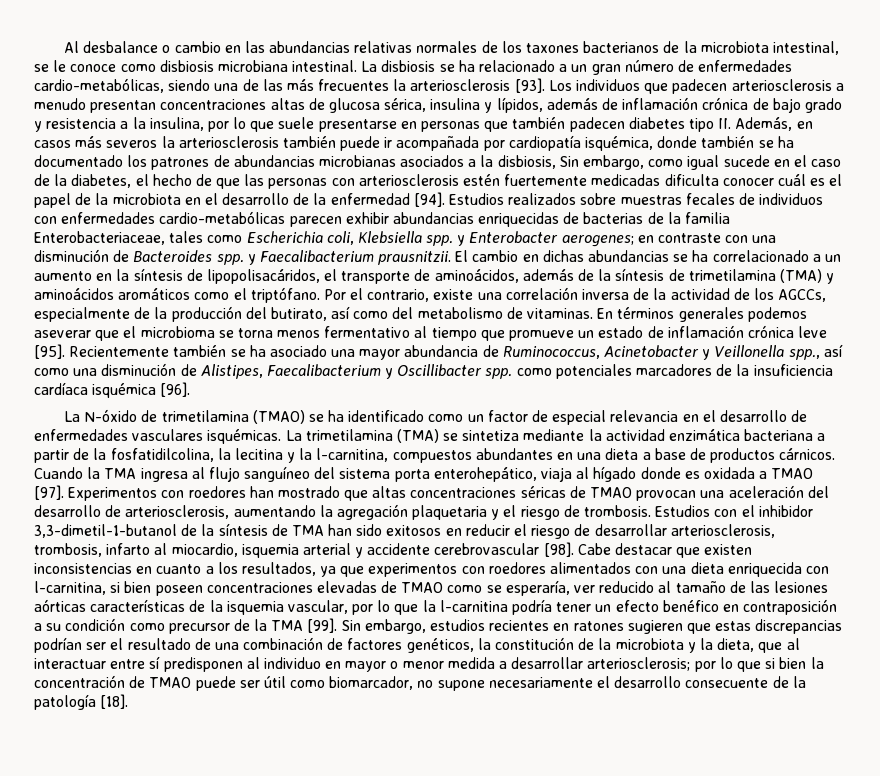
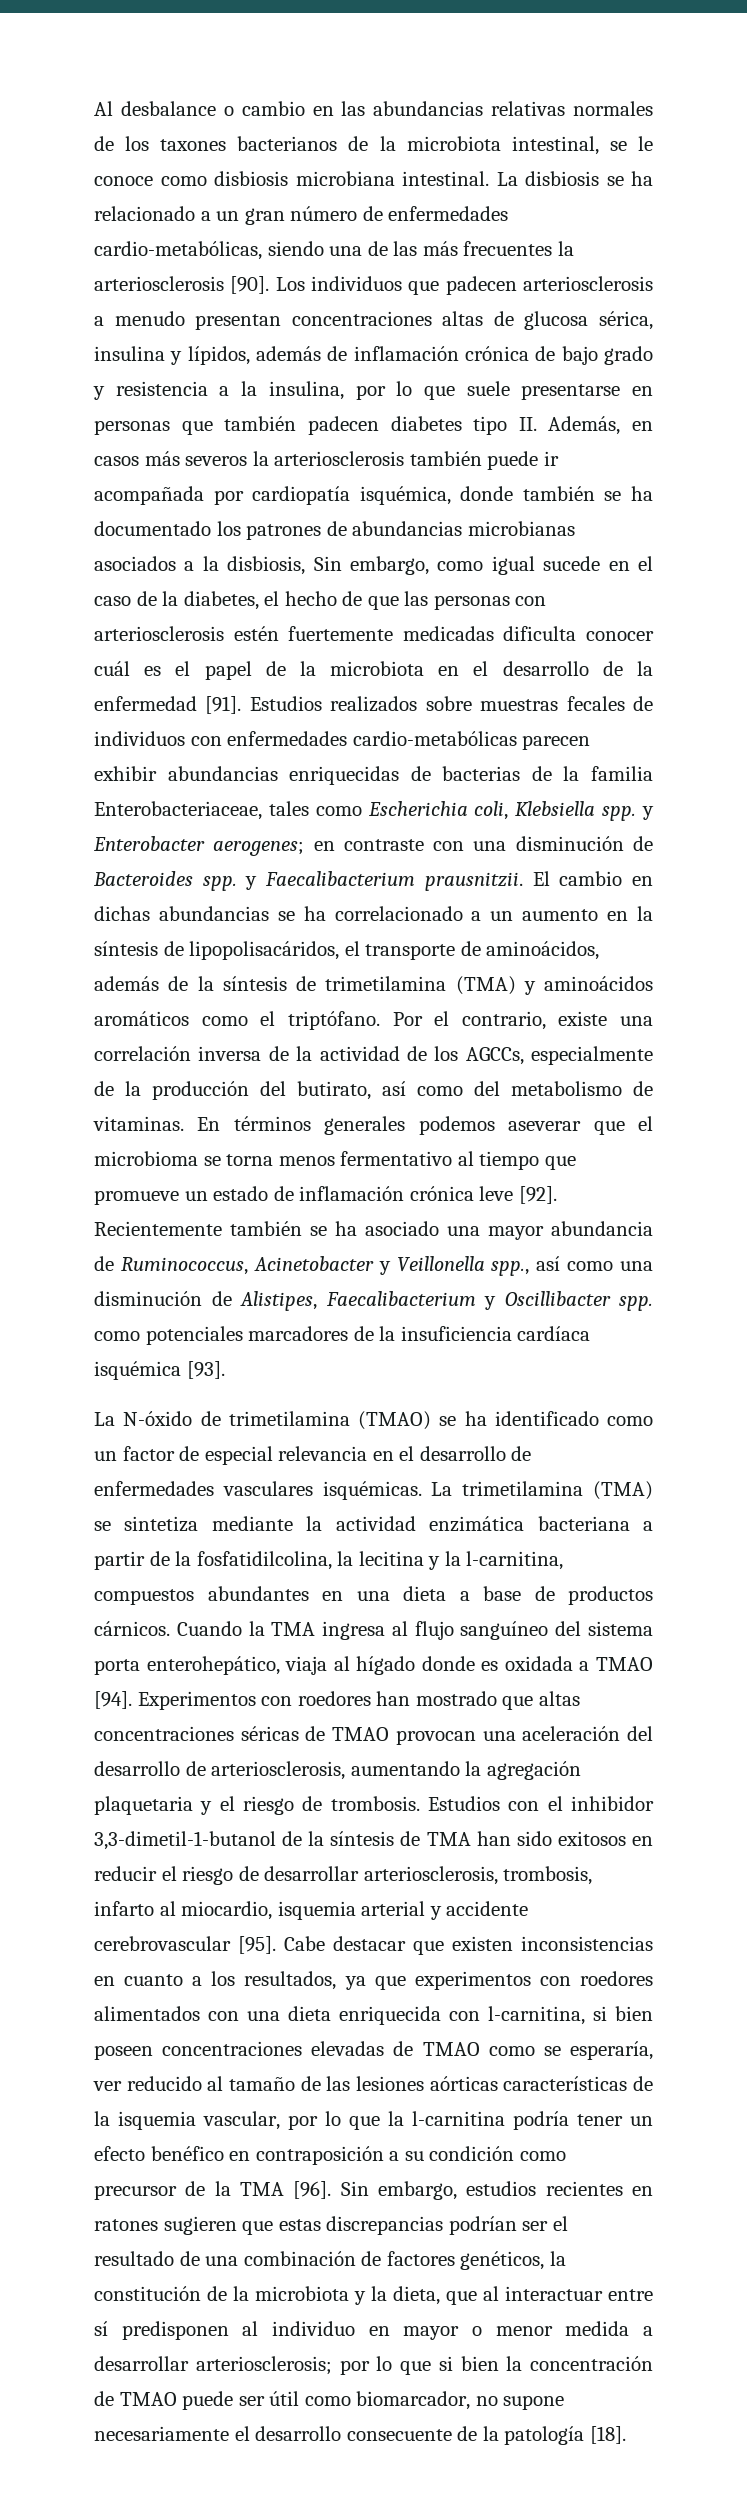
- La disbiosis se ha relacionado a un gran número de enfermedades cardio-metabólicas, siendo una de las más frecuentes la arteriosclerosis [93].
+ La disbiosis se ha relacionado a un gran número de enfermedades cardio-metabólicas, siendo una de las más frecuentes la arteriosclerosis [90].
- Los individuos que padecen arteriosclerosis a menudo presentan concentraciones altas de glucosa sérica, insulina y lípidos, además de inflamación crónica de bajo grado y resistencia a la insulina, por lo que suele presentarse en personas que también padecen diabetes tipo II. Además, en casos más severos la arteriosclerosis también puede ir acompañada por cardiopatía isquémica, donde también se ha documentado los patrones de abundancias microbianas asociados a la disbiosis, Sin embargo, como igual sucede en el caso de la diabetes, el hecho de que las personas con arteriosclerosis estén fuertemente medicadas dificulta conocer cuál es el papel de la microbiota en el desarrollo de la enfermedad [94].
+ Los individuos que padecen arteriosclerosis a menudo presentan concentraciones altas de glucosa sérica, insulina y lípidos, además de inflamación crónica de bajo grado y resistencia a la insulina, por lo que suele presentarse en personas que también padecen diabetes tipo II. Además, en casos más severos la arteriosclerosis también puede ir acompañada por cardiopatía isquémica, donde también se ha documentado los patrones de abundancias microbianas asociados a la disbiosis, Sin embargo, como igual sucede en el caso de la diabetes, el hecho de que las personas con arteriosclerosis estén fuertemente medicadas dificulta conocer cuál es el papel de la microbiota en el desarrollo de la enfermedad [91].
- En términos generales podemos aseverar que el microbioma se torna menos fermentativo al tiempo que promueve un estado de inflamación crónica leve [95].
+ En términos generales podemos aseverar que el microbioma se torna menos fermentativo al tiempo que promueve un estado de inflamación crónica leve [92].
- Recientemente también se ha asociado una mayor abundancia de Ruminococcus, Acinetobacter y Veillonella spp., así como una disminución de Alistipes, Faecalibacterium y Oscillibacter spp. como potenciales marcadores de la insuficiencia cardíaca isquémica [96].
+ Recientemente también se ha asociado una mayor abundancia de Ruminococcus, Acinetobacter y Veillonella spp., así como una disminución de Alistipes, Faecalibacterium y Oscillibacter spp. como potenciales marcadores de la insuficiencia cardíaca isquémica [93].
- Cuando la TMA ingresa al flujo sanguíneo del sistema porta enterohepático, viaja al hígado donde es oxidada a TMAO [97].
+ Cuando la TMA ingresa al flujo sanguíneo del sistema porta enterohepático, viaja al hígado donde es oxidada a TMAO [94].
- Estudios con el inhibidor 3,3-dimetil-1-butanol de la síntesis de TMA han sido exitosos en reducir el riesgo de desarrollar arteriosclerosis, trombosis, infarto al miocardio, isquemia arterial y accidente cerebrovascular [98].
+ Estudios con el inhibidor 3,3-dimetil-1-butanol de la síntesis de TMA han sido exitosos en reducir el riesgo de desarrollar arteriosclerosis, trombosis, infarto al miocardio, isquemia arterial y accidente cerebrovascular [95].
- Cabe destacar que existen inconsistencias en cuanto a los resultados, ya que experimentos con roedores alimentados con una dieta enriquecida con l-carnitina, si bien poseen concentraciones elevadas de TMAO como se esperaría, ver reducido al tamaño de las lesiones aórticas características de la isquemia vascular, por lo que la l-carnitina podría tener un efecto benéfico en contraposición a su condición como precursor de la TMA [99].
+ Cabe destacar que existen inconsistencias en cuanto a los resultados, ya que experimentos con roedores alimentados con una dieta enriquecida con l-carnitina, si bien poseen concentraciones elevadas de TMAO como se esperaría, ver reducido al tamaño de las lesiones aórticas características de la isquemia vascular, por lo que la l-carnitina podría tener un efecto benéfico en contraposición a su condición como precursor de la TMA [96].

